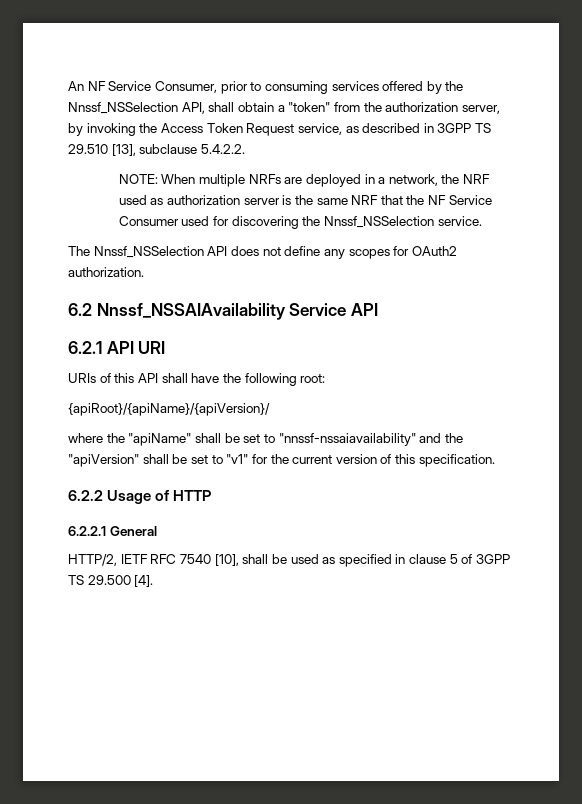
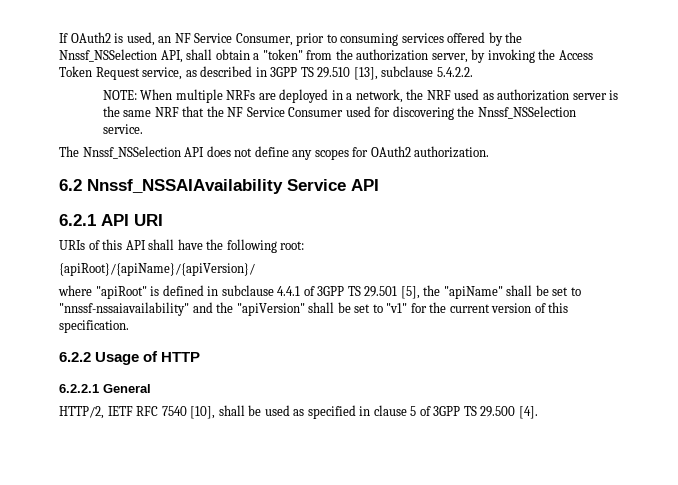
- An NF Service Consumer, prior to consuming services offered by the Nnssf_NSSelection API, shall obtain a "token" from the authorization server, by invoking the Access Token Request service, as described in 3GPP TS 29.510 [13], subclause 5.4.2.2.
+ If OAuth2 is used, an NF Service Consumer, prior to consuming services offered by the Nnssf_NSSelection API, shall obtain a "token" from the authorization server, by invoking the Access Token Request service, as described in 3GPP TS 29.510 [13], subclause 5.4.2.2.
- where the "apiName" shall be set to "nnssf-nssaiavailability" and the "apiVersion" shall be set to "v1" for the current version of this specification.
+ where "apiRoot" is defined in subclause 4.4.1 of 3GPP TS 29.501 [5], the "apiName" shall be set to "nnssf-nssaiavailability" and the "apiVersion" shall be set to "v1" for the current version of this specification.

